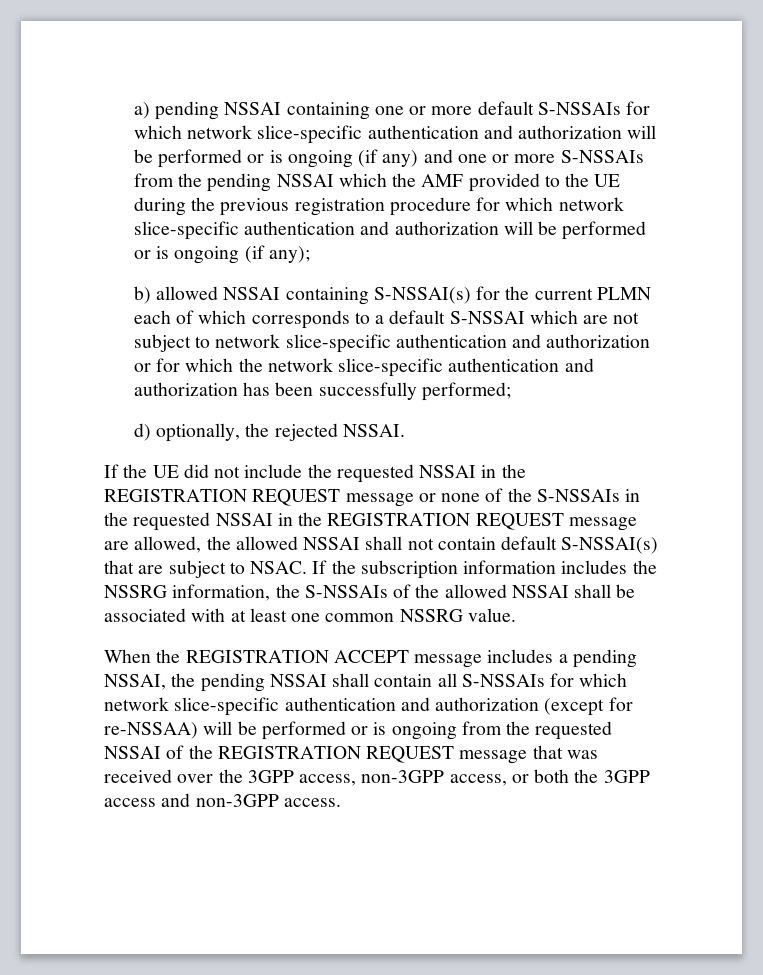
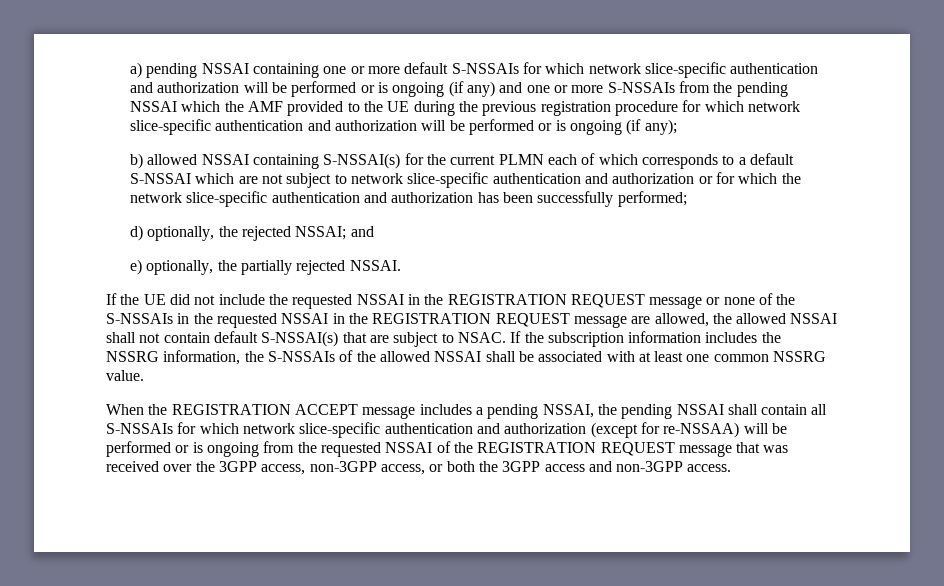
- d) optionally, the rejected NSSAI.
+ d) optionally, the rejected NSSAI; and
+ e) optionally, the partially rejected NSSAI.

